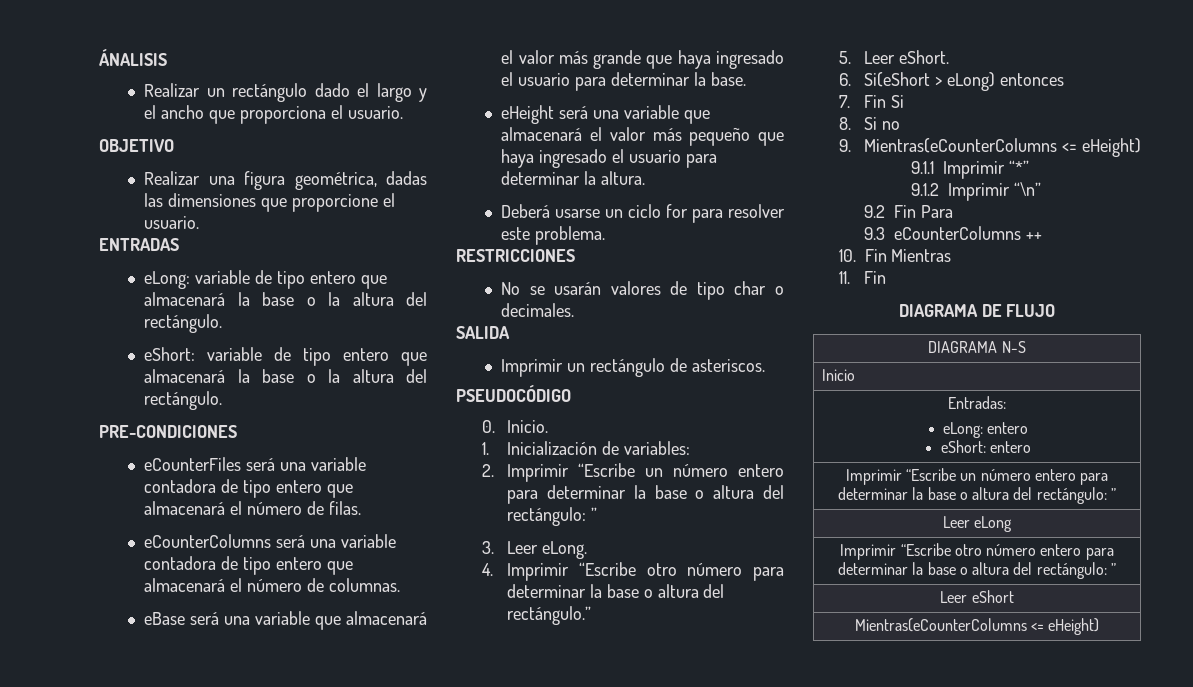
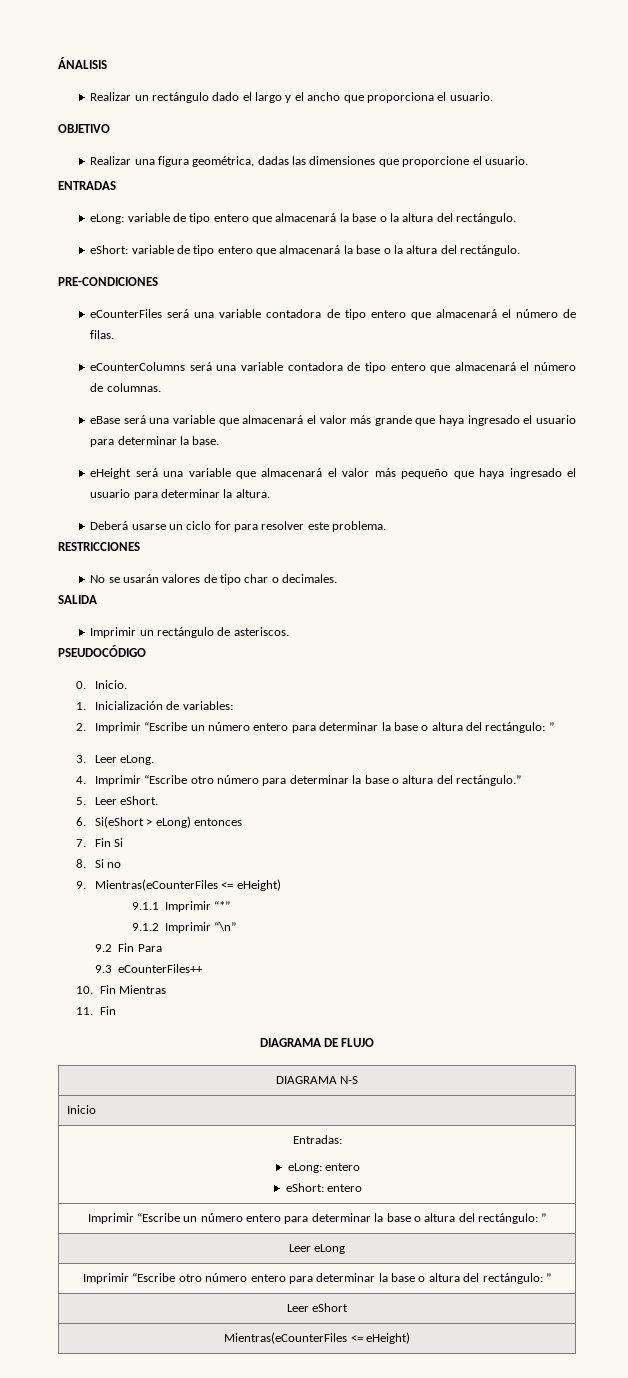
- 9. Mientras(eCounterColumns <= eHeight)
+ 9. Mientras(eCounterFiles <= eHeight)
- 9.3 eCounterColumns ++
+ 9.3 eCounterFiles++
  Leer eShort
- Mientras(eCounterColumns <= eHeight)
+ Mientras(eCounterFiles <= eHeight)

